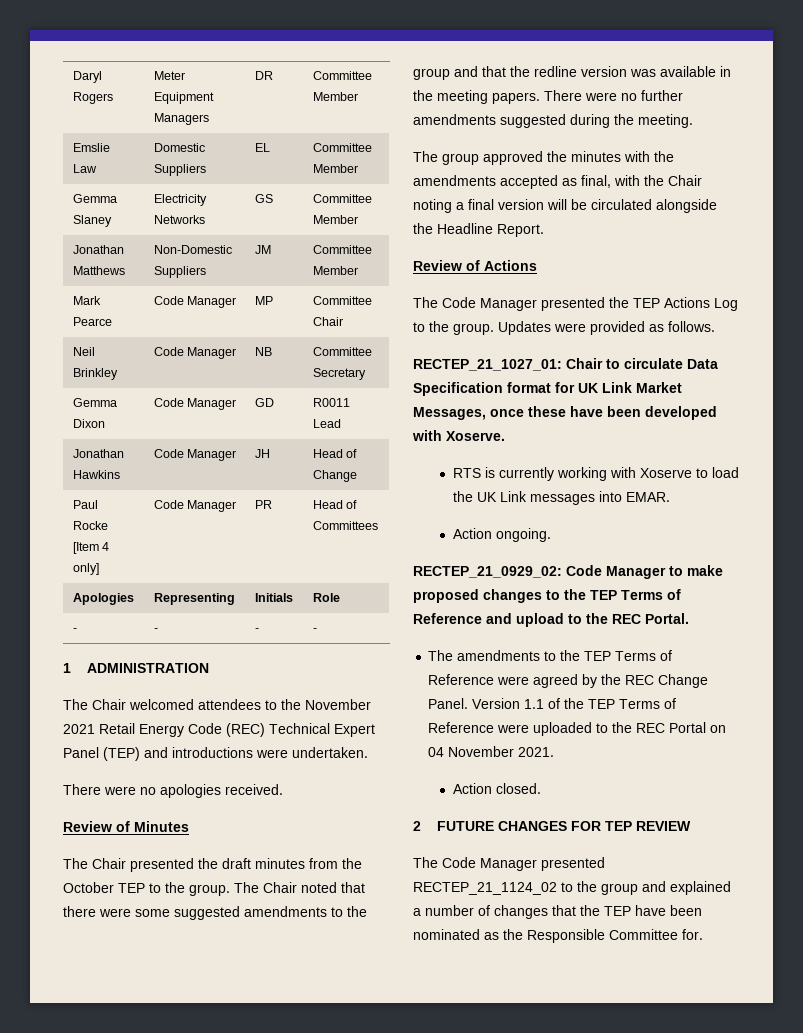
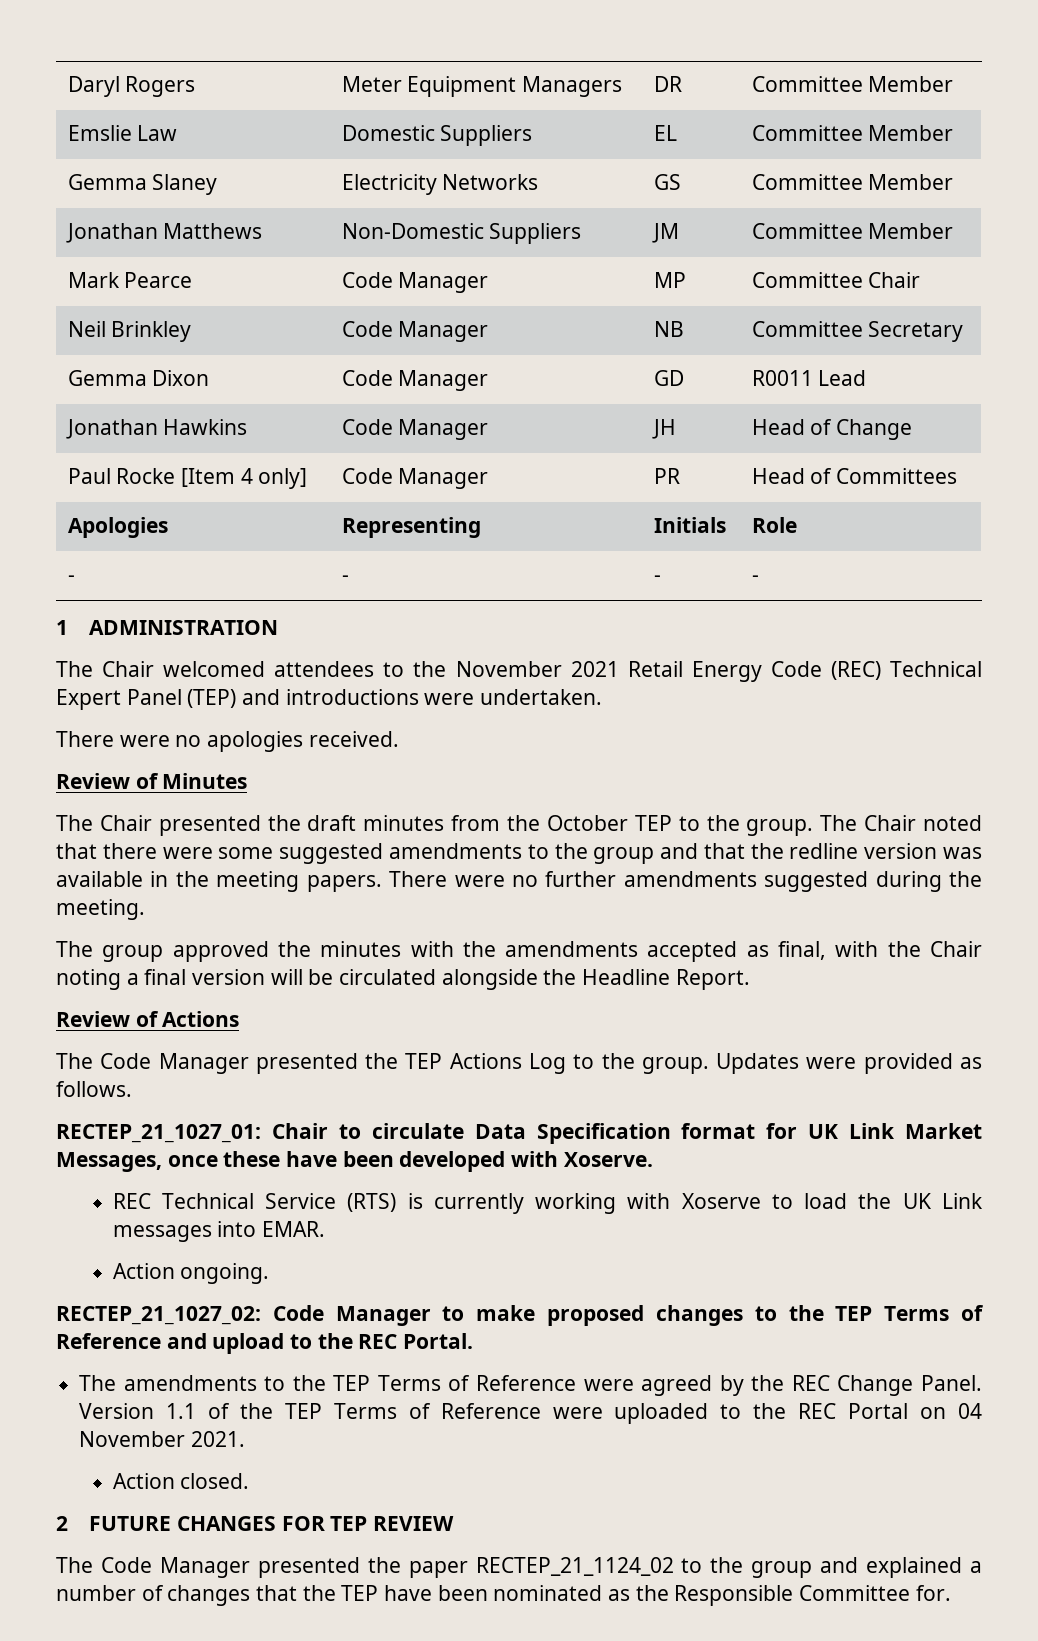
- RTS is currently working with Xoserve to load the UK Link messages into EMAR.
+ REC Technical Service (RTS) is currently working with Xoserve to load the UK Link messages into EMAR.
- RECTEP_21_0929_02: Code Manager to make proposed changes to the TEP Terms of Reference and upload to the REC Portal.
+ RECTEP_21_1027_02: Code Manager to make proposed changes to the TEP Terms of Reference and upload to the REC Portal.
- The Code Manager presented RECTEP_21_1124_02 to the group and explained a number of changes that the TEP have been nominated as the Responsible Committee for.
+ The Code Manager presented the paper RECTEP_21_1124_02 to the group and explained a number of changes that the TEP have been nominated as the Responsible Committee for.

